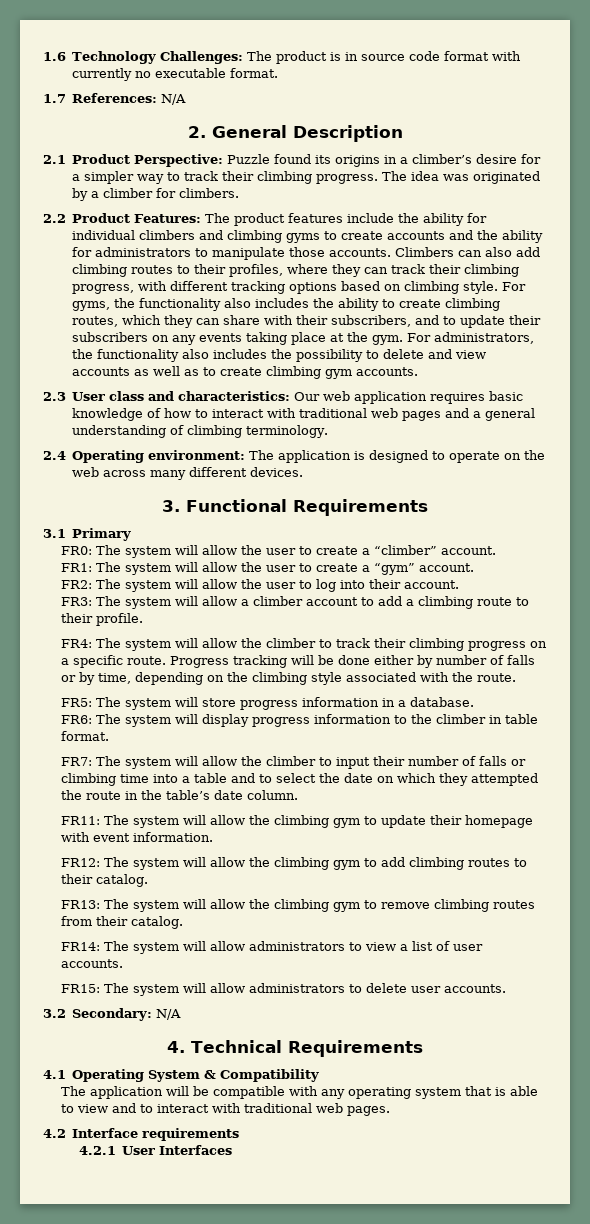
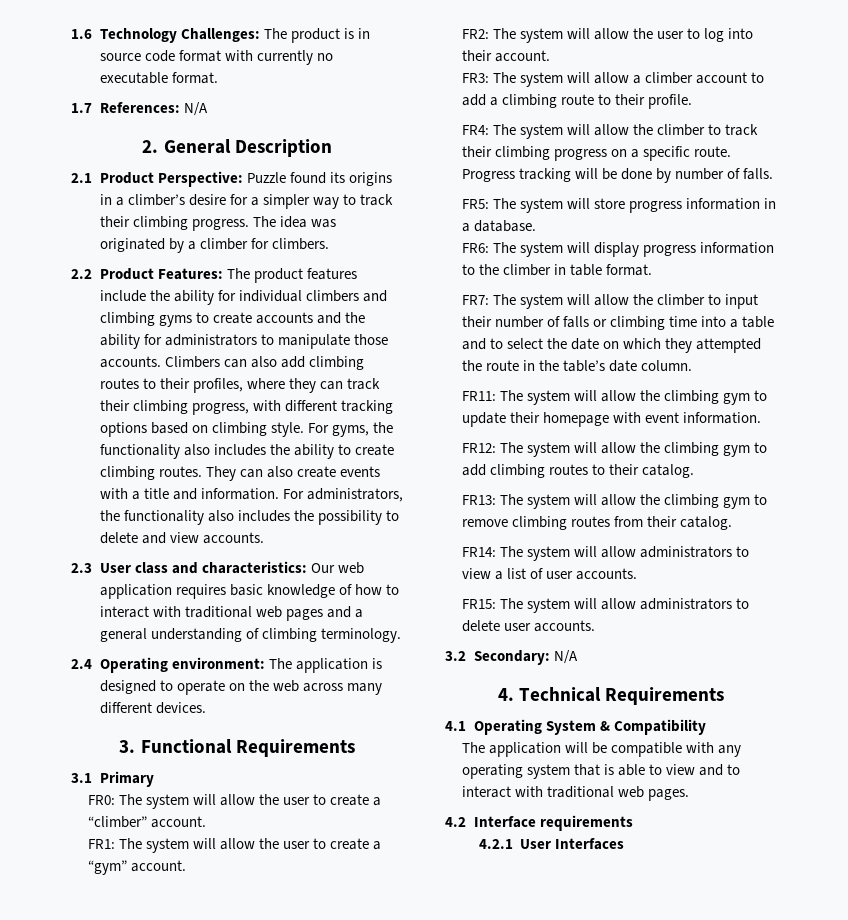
- For gyms, the functionality also includes the ability to create climbing routes, which they can share with their subscribers, and to update their subscribers on any events taking place at the gym.
+ For gyms, the functionality also includes the ability to create climbing routes. They can also create events with a title and information.
- For administrators, the functionality also includes the possibility to delete and view accounts as well as to create climbing gym accounts.
+ For administrators, the functionality also includes the possibility to delete and view accounts.
- Progress tracking will be done either by number of falls or by time, depending on the climbing style associated with the route.
+ Progress tracking will be done by number of falls.

